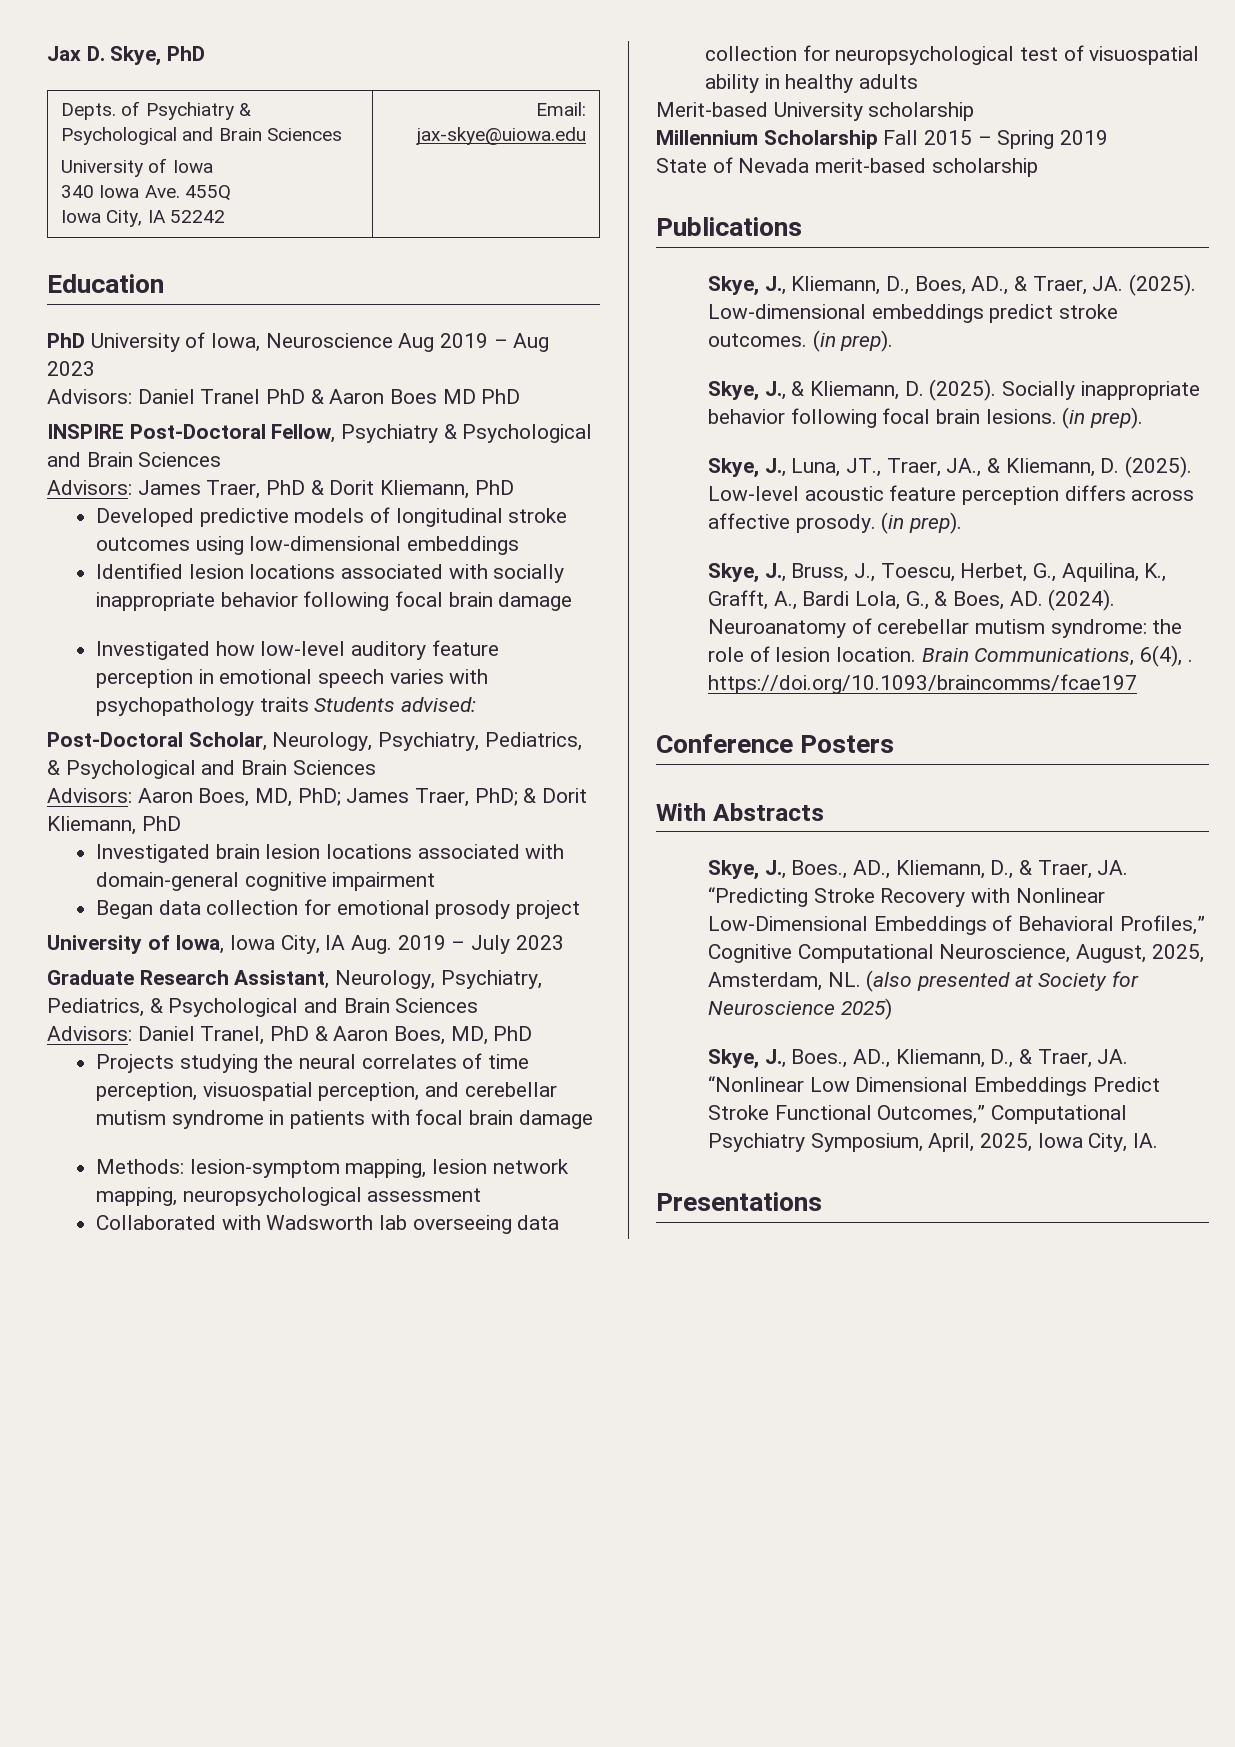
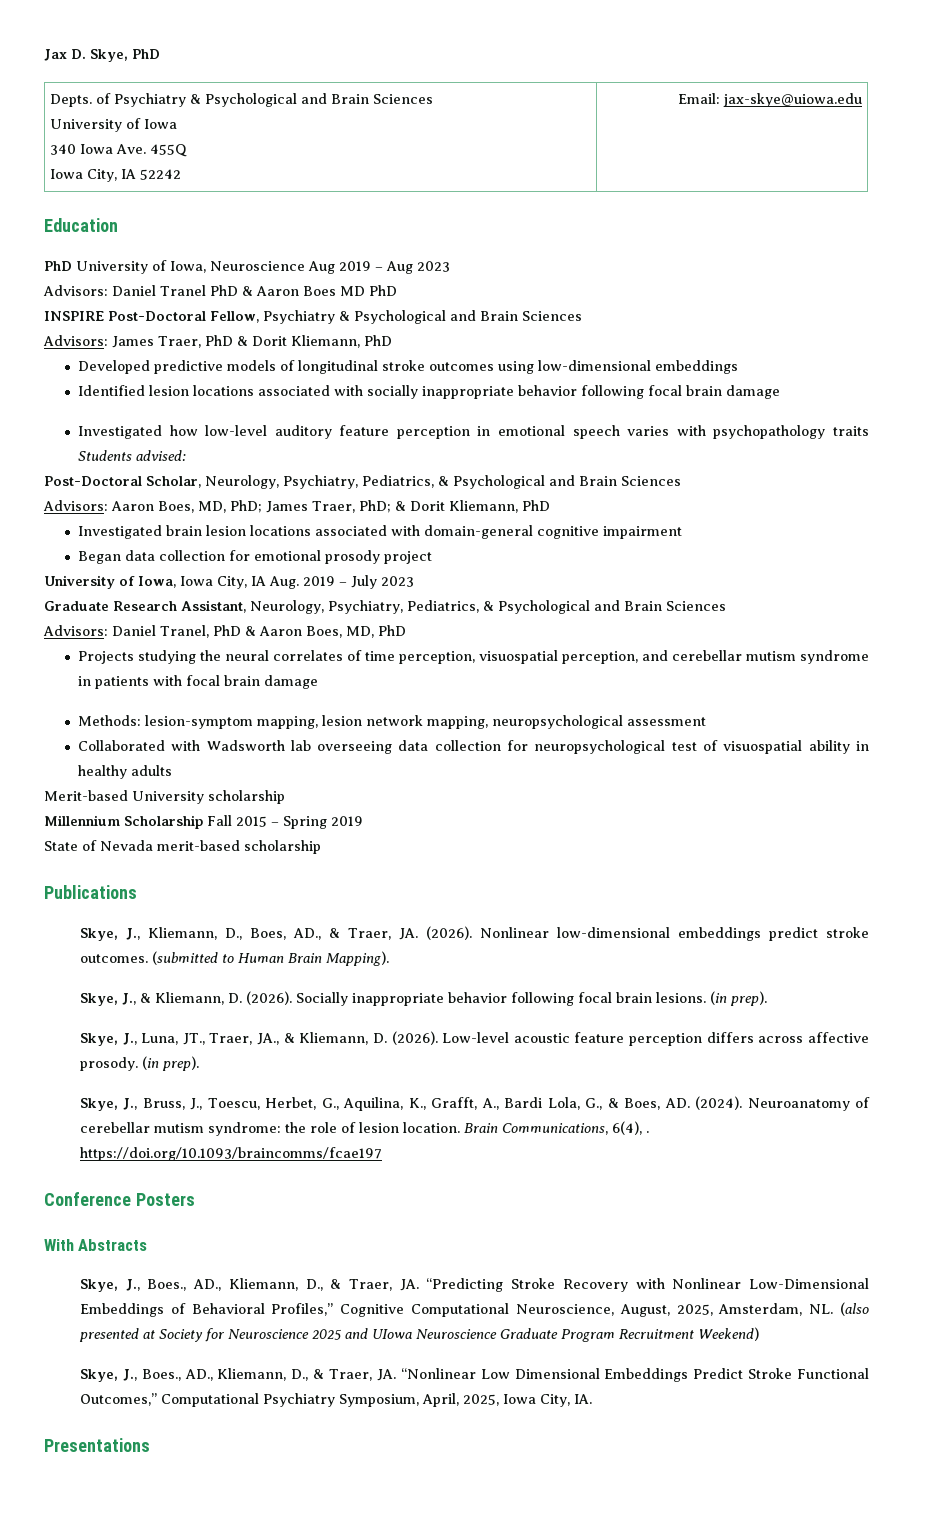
- Skye, J., Kliemann, D., Boes, AD., & Traer, JA. (2025). Low-dimensional embeddings predict stroke outcomes. (in prep).
+ Skye, J., Kliemann, D., Boes, AD., & Traer, JA. (2026). Nonlinear low-dimensional embeddings predict stroke outcomes. (submitted to Human Brain Mapping).
- Skye, J., & Kliemann, D. (2025).
+ Skye, J., & Kliemann, D. (2026).
- Skye, J., Luna, JT., Traer, JA., & Kliemann, D. (2025).
+ Skye, J., Luna, JT., Traer, JA., & Kliemann, D. (2026).
- Skye, J., Boes., AD., Kliemann, D., & Traer, JA. “Predicting Stroke Recovery with Nonlinear Low-Dimensional Embeddings of Behavioral Profiles,” Cognitive Computational Neuroscience, August, 2025, Amsterdam, NL. (also presented at Society for Neuroscience 2025)
+ Skye, J., Boes., AD., Kliemann, D., & Traer, JA. “Predicting Stroke Recovery with Nonlinear Low-Dimensional Embeddings of Behavioral Profiles,” Cognitive Computational Neuroscience, August, 2025, Amsterdam, NL. (also presented at Society for Neuroscience 2025 and UIowa Neuroscience Graduate Program Recruitment Weekend)

